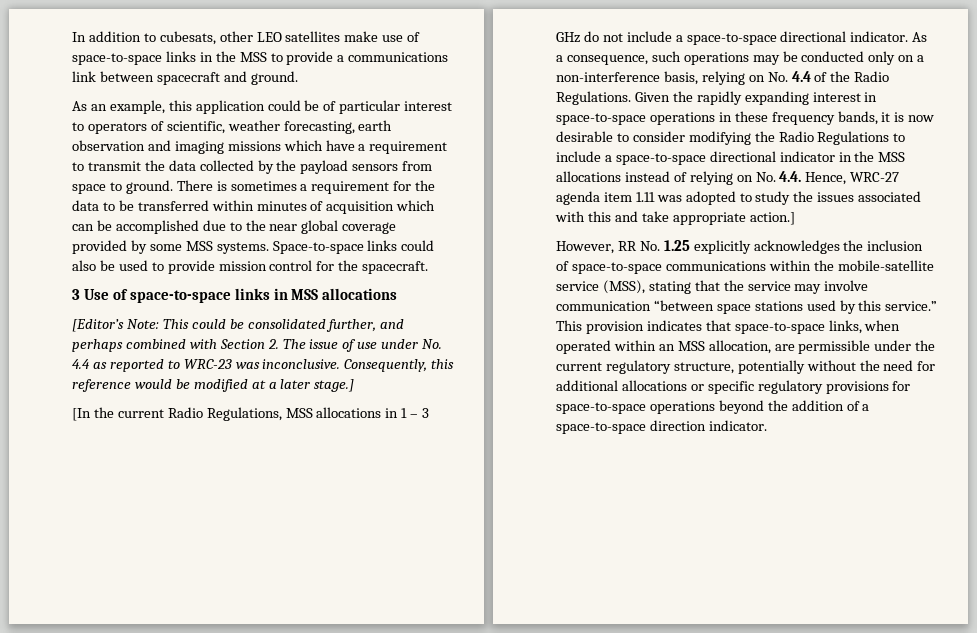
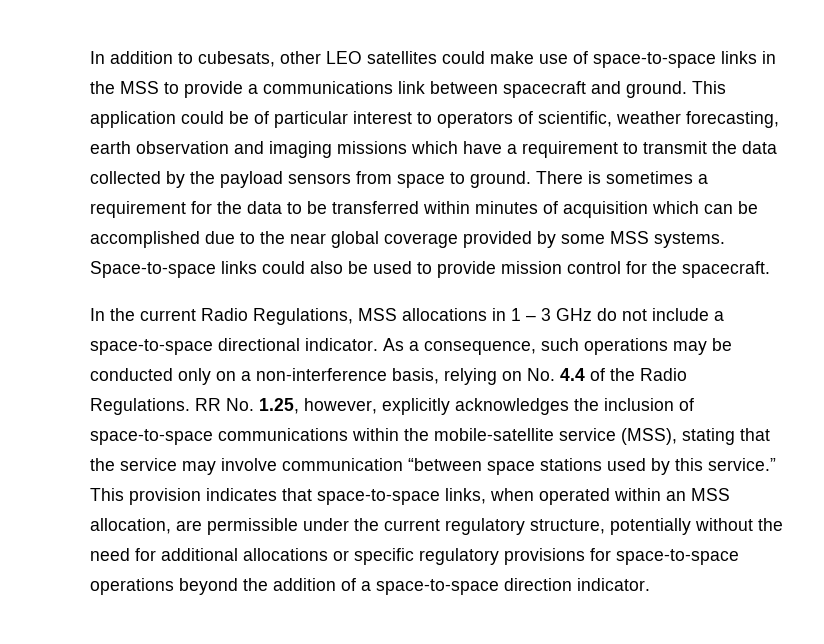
- In addition to cubesats, other LEO satellites make use of space-to-space links in the MSS to provide a communications link between spacecraft and ground.
- As an example, this application could be of particular interest to operators of scientific, weather forecasting, earth observation and imaging missions which have a requirement to transmit the data collected by the payload sensors from space to ground.
+ In addition to cubesats, other LEO satellites could make use of space-to-space links in the MSS to provide a communications link between spacecraft and ground. This application could be of particular interest to operators of scientific, weather forecasting, earth observation and imaging missions which have a requirement to transmit the data collected by the payload sensors from space to ground.
- 3 Use of space-to-space links in MSS allocations
- [Editor’s Note: This could be consolidated further, and perhaps combined with Section 2. The issue of use under No. 4.4 as reported to WRC-23 was inconclusive. Consequently, this reference would be modified at a later stage.]
- [In the current Radio Regulations, MSS allocations in 1 – 3 GHz do not include a space-to-space directional indicator.
+ In the current Radio Regulations, MSS allocations in 1 – 3 GHz do not include a space-to-space directional indicator.
- Given the rapidly expanding interest in space-to-space operations in these frequency bands, it is now desirable to consider modifying the Radio Regulations to include a space-to-space directional indicator in the MSS allocations instead of relying on No. 4.4. Hence, WRC-27 agenda item 1.11 was adopted to study the issues associated with this and take appropriate action.]
- However, RR No. 1.25 explicitly acknowledges the inclusion of space-to-space communications within the mobile-satellite service (MSS), stating that the service may involve communication “between space stations used by this service.”
+ RR No. 1.25, however, explicitly acknowledges the inclusion of space-to-space communications within the mobile-satellite service (MSS), stating that the service may involve communication “between space stations used by this service.”

